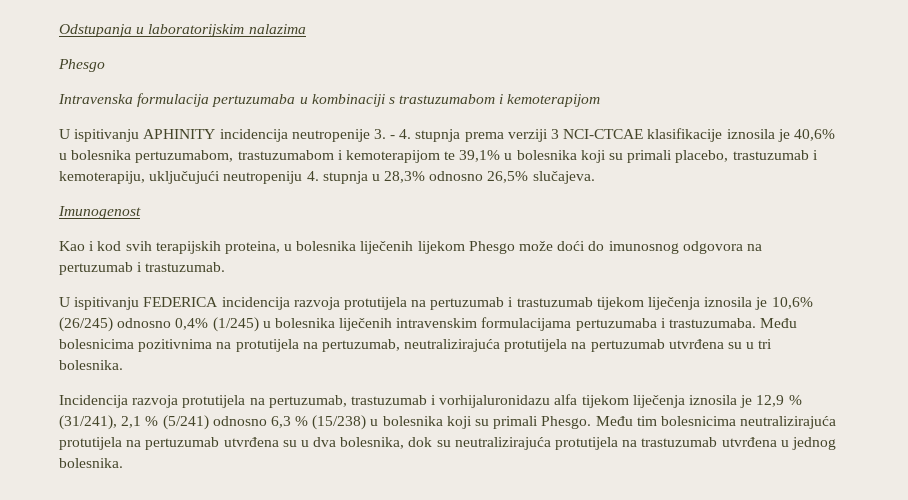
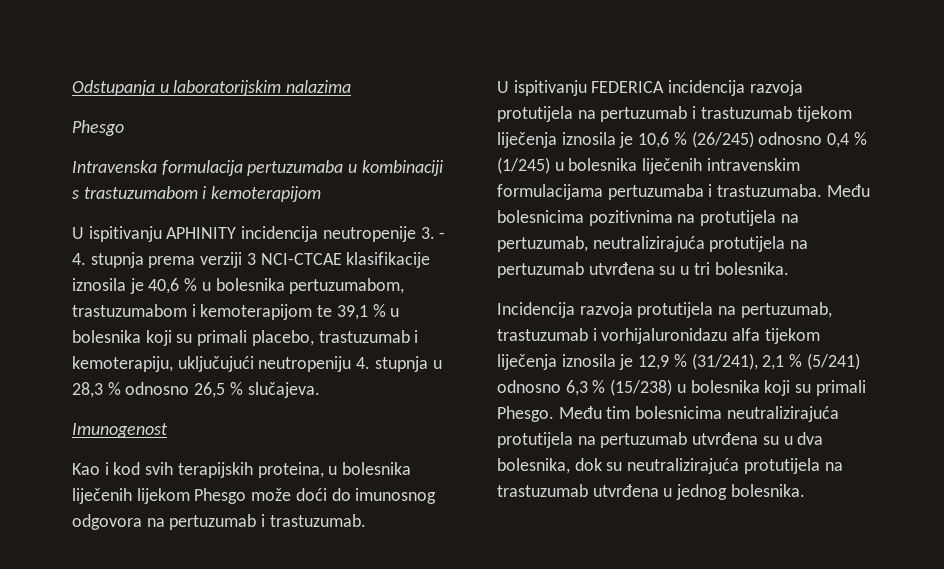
- U ispitivanju APHINITY incidencija neutropenije 3. - 4. stupnja prema verziji 3 NCI-CTCAE klasifikacije iznosila je 40,6% u bolesnika pertuzumabom, trastuzumabom i kemoterapijom te 39,1% u bolesnika koji su primali placebo, trastuzumab i kemoterapiju, uključujući neutropeniju 4. stupnja u 28,3% odnosno 26,5% slučajeva.
+ U ispitivanju APHINITY incidencija neutropenije 3. - 4. stupnja prema verziji 3 NCI-CTCAE klasifikacije iznosila je 40,6 % u bolesnika pertuzumabom, trastuzumabom i kemoterapijom te 39,1 % u bolesnika koji su primali placebo, trastuzumab i kemoterapiju, uključujući neutropeniju 4. stupnja u 28,3 % odnosno 26,5 % slučajeva.
- U ispitivanju FEDERICA incidencija razvoja protutijela na pertuzumab i trastuzumab tijekom liječenja iznosila je 10,6% (26/245) odnosno 0,4% (1/245) u bolesnika liječenih intravenskim formulacijama pertuzumaba i trastuzumaba.
+ U ispitivanju FEDERICA incidencija razvoja protutijela na pertuzumab i trastuzumab tijekom liječenja iznosila je 10,6 % (26/245) odnosno 0,4 % (1/245) u bolesnika liječenih intravenskim formulacijama pertuzumaba i trastuzumaba.

